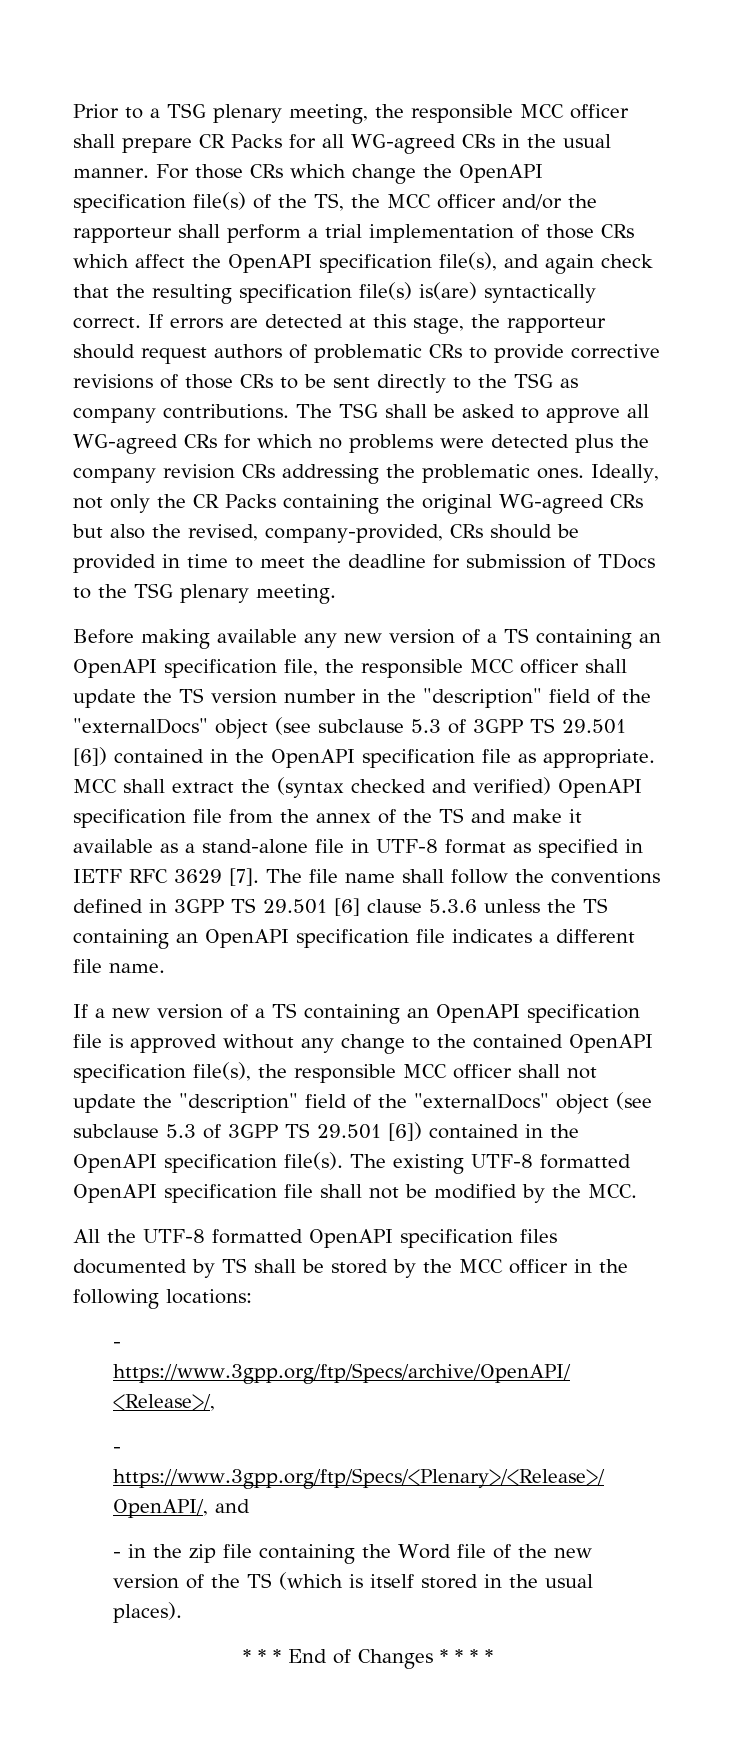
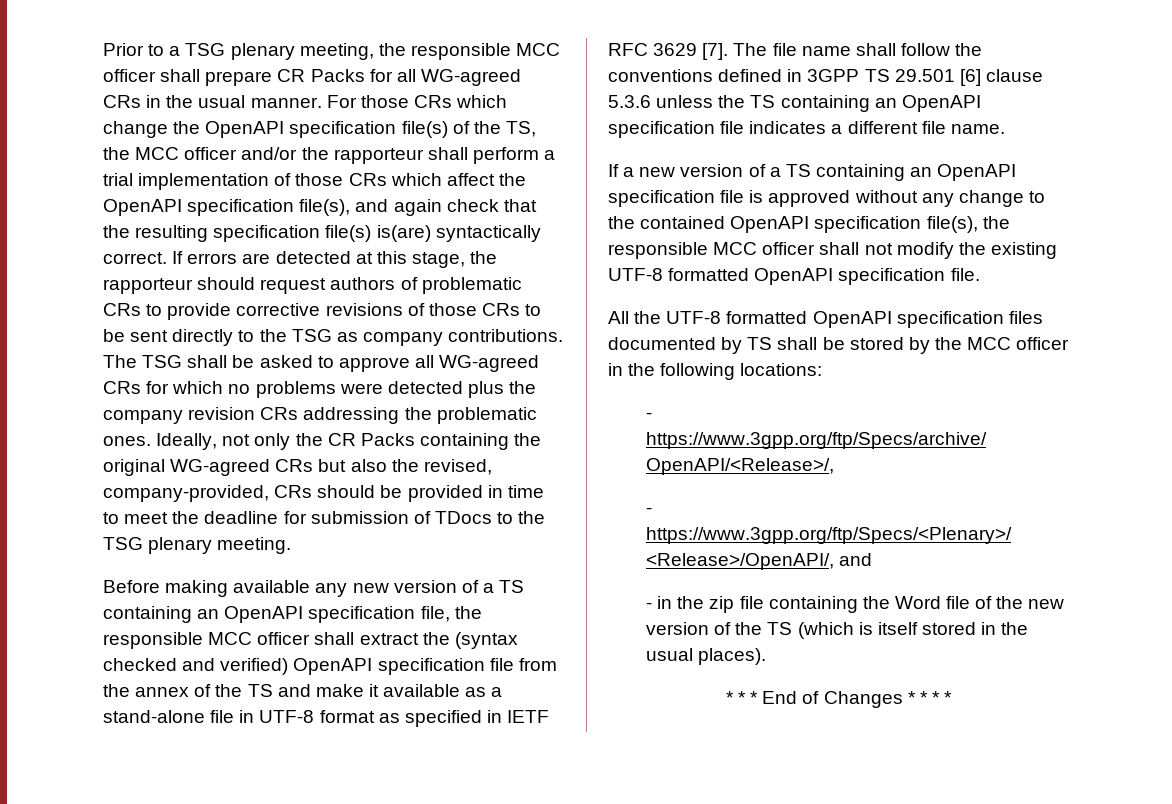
- Before making available any new version of a TS containing an OpenAPI specification file, the responsible MCC officer shall update the TS version number in the "description" field of the "externalDocs" object (see subclause 5.3 of 3GPP TS 29.501 [6]) contained in the OpenAPI specification file as appropriate. MCC shall extract the (syntax checked and verified) OpenAPI specification file from the annex of the TS and make it available as a stand-alone file in UTF-8 format as specified in IETF RFC 3629 [7].
+ Before making available any new version of a TS containing an OpenAPI specification file, the responsible MCC officer shall extract the (syntax checked and verified) OpenAPI specification file from the annex of the TS and make it available as a stand-alone file in UTF-8 format as specified in IETF RFC 3629 [7].
- If a new version of a TS containing an OpenAPI specification file is approved without any change to the contained OpenAPI specification file(s), the responsible MCC officer shall not update the "description" field of the "externalDocs" object (see subclause 5.3 of 3GPP TS 29.501 [6]) contained in the OpenAPI specification file(s). The existing UTF-8 formatted OpenAPI specification file shall not be modified by the MCC.
+ If a new version of a TS containing an OpenAPI specification file is approved without any change to the contained OpenAPI specification file(s), the responsible MCC officer shall not modify the existing UTF-8 formatted OpenAPI specification file.

